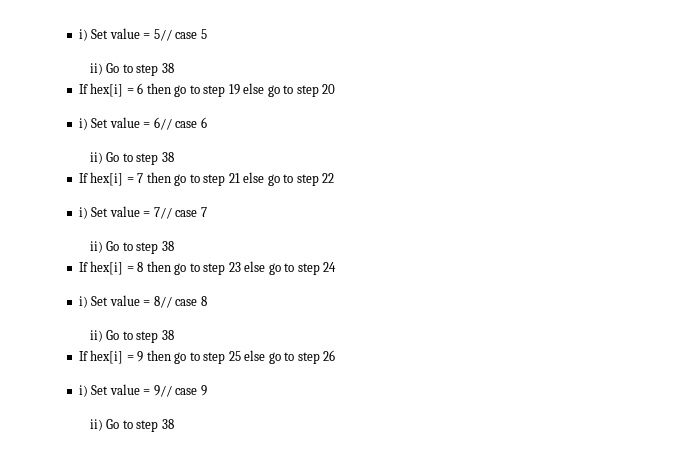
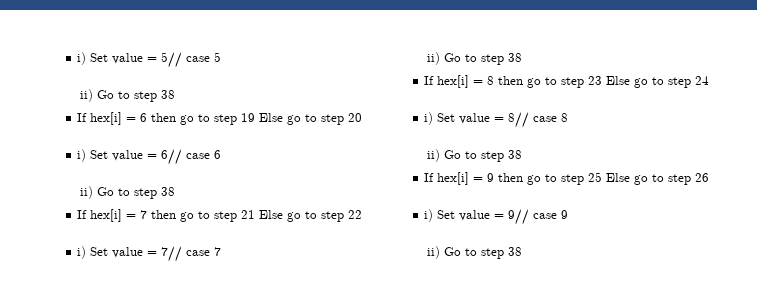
- If hex[i] = 6 then go to step 19 else go to step 20
+ If hex[i] = 6 then go to step 19 Else go to step 20
- If hex[i] = 7 then go to step 21 else go to step 22
+ If hex[i] = 7 then go to step 21 Else go to step 22
- If hex[i] = 8 then go to step 23 else go to step 24
+ If hex[i] = 8 then go to step 23 Else go to step 24
- If hex[i] = 9 then go to step 25 else go to step 26
+ If hex[i] = 9 then go to step 25 Else go to step 26

